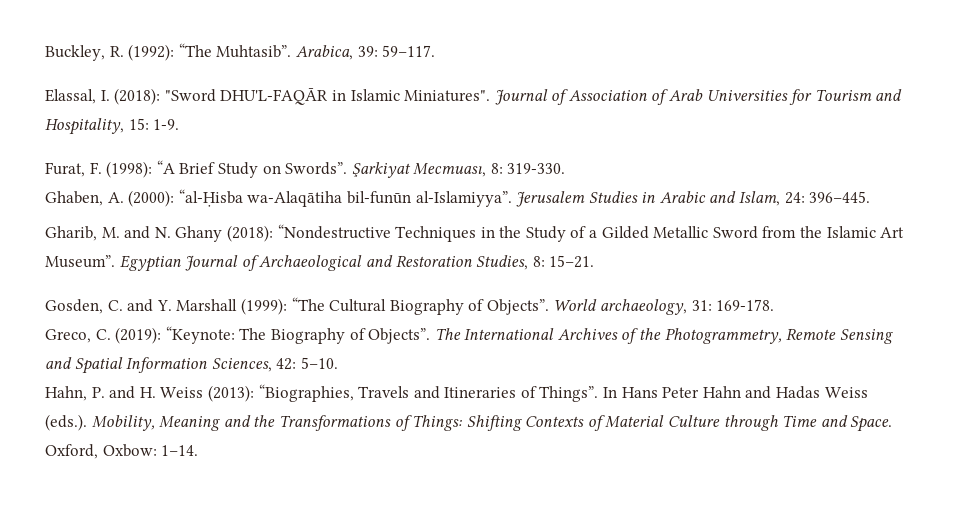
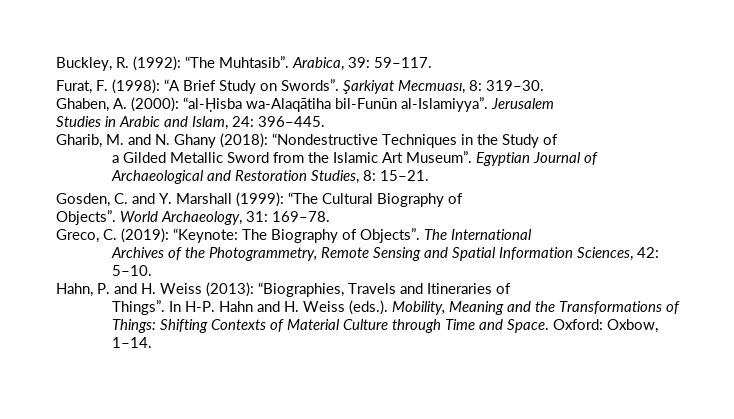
- Elassal, I. (2018): "Sword DHU'L-FAQᾹR in Islamic Miniatures". Journal of Association of Arab Universities for Tourism and Hospitality, 15: 1-9.
- Şarkiyat Mecmuası, 8: 319-330.
+ Şarkiyat Mecmuası, 8: 319–30.
- Ghaben, A. (2000): “al-Ḥisba wa-Alaqātiha bil-funūn al-Islamiyya”.
+ Ghaben, A. (2000): “al-Ḥisba wa-Alaqātiha bil-Funūn al-Islamiyya”.
- Jerusalem Studies in Arabic and Islam, 24: 396–445.
+ Jerusalem
+ Studies in Arabic and Islam, 24: 396–445.
- Gharib, M. and N. Ghany (2018): “Nondestructive Techniques in the Study of a Gilded Metallic Sword from the Islamic Art Museum”.
+ Gharib, M. and N. Ghany (2018): “Nondestructive Techniques in the Study of
+ a Gilded Metallic Sword from the Islamic Art Museum”.
- Gosden, C. and Y. Marshall (1999): “The Cultural Biography of Objects”.
+ Gosden, C. and Y. Marshall (1999): “The Cultural Biography of
+ Objects”.
- World archaeology, 31: 169-178.
+ World Archaeology, 31: 169–78.
- The International Archives of the Photogrammetry, Remote Sensing and Spatial Information Sciences, 42: 5–10.
+ The International
+ Archives of the Photogrammetry, Remote Sensing and Spatial Information Sciences, 42: 5–10.
- Hahn, P. and H. Weiss (2013): “Biographies, Travels and Itineraries of Things”.
+ Hahn, P. and H. Weiss (2013): “Biographies, Travels and Itineraries of
+ Things”.
- In Hans Peter Hahn and Hadas Weiss (eds.). Mobility, Meaning and the Transformations of Things: Shifting Contexts of Material Culture through Time and Space.
+ In H-P. Hahn and H. Weiss (eds.). Mobility, Meaning and the Transformations of Things: Shifting Contexts of Material Culture through Time and Space.
- Oxford, Oxbow: 1–14.
+ Oxford: Oxbow, 1–14.

